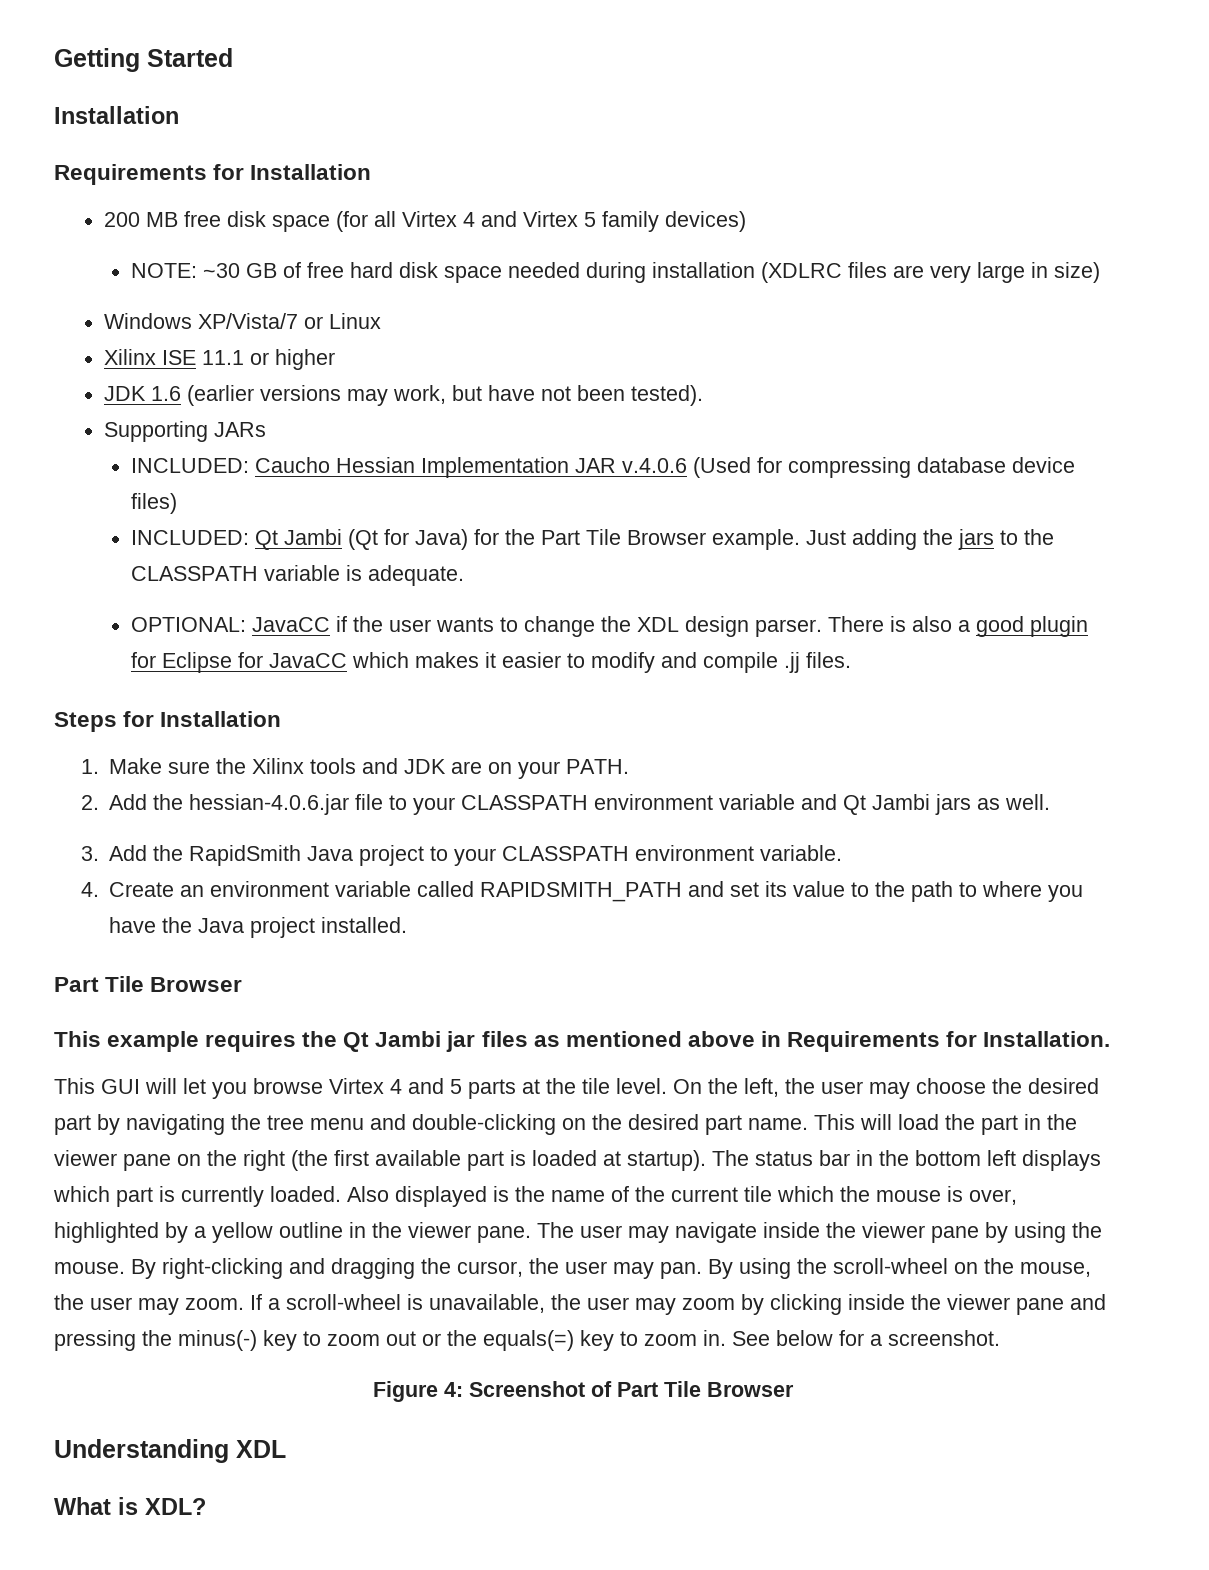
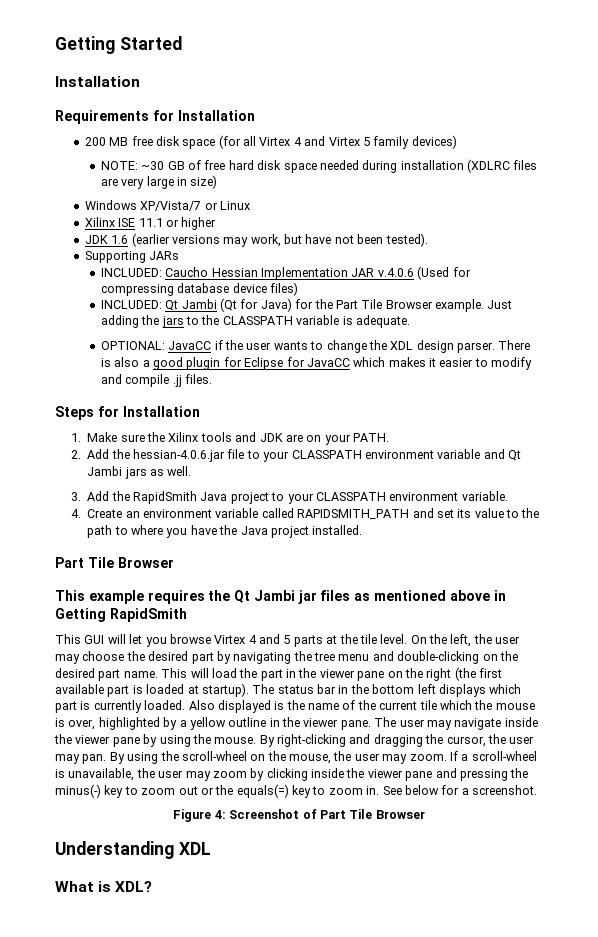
- This example requires the Qt Jambi jar files as mentioned above in Requirements for Installation.
+ This example requires the Qt Jambi jar files as mentioned above in Getting RapidSmith

